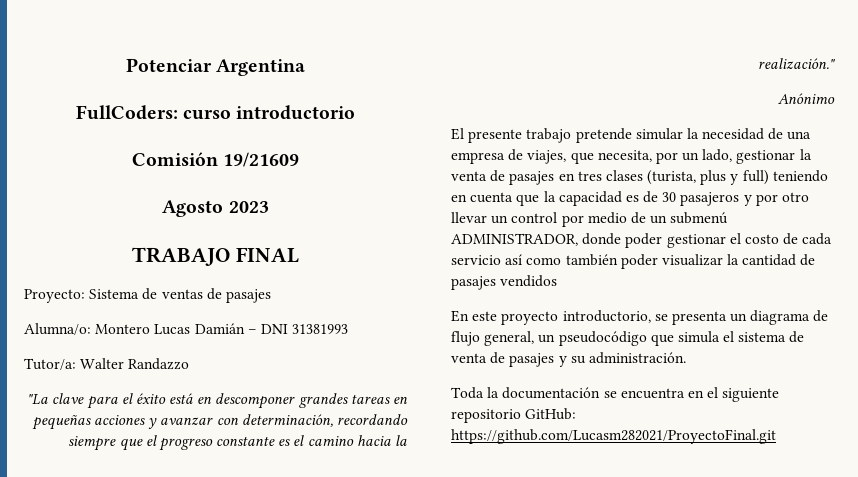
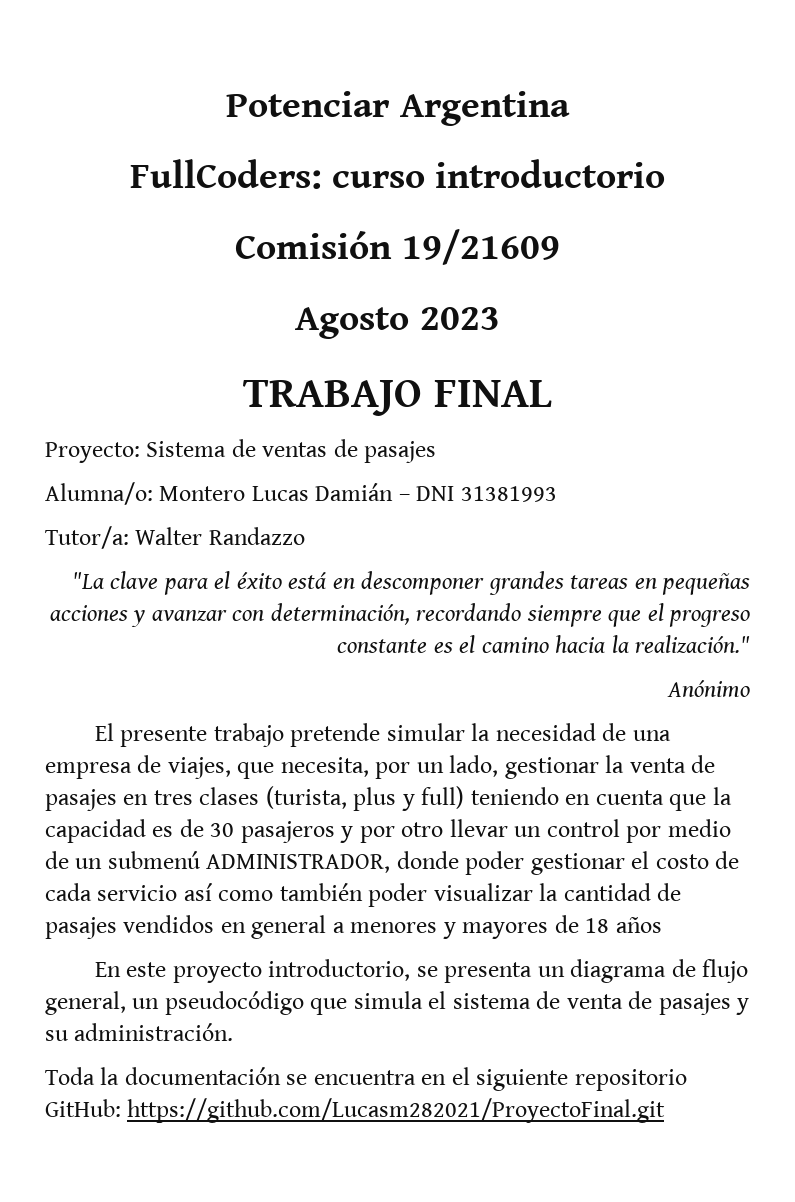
- El presente trabajo pretende simular la necesidad de una empresa de viajes, que necesita, por un lado, gestionar la venta de pasajes en tres clases (turista, plus y full) teniendo en cuenta que la capacidad es de 30 pasajeros y por otro llevar un control por medio de un submenú ADMINISTRADOR, donde poder gestionar el costo de cada servicio así como también poder visualizar la cantidad de pasajes vendidos
+ El presente trabajo pretende simular la necesidad de una empresa de viajes, que necesita, por un lado, gestionar la venta de pasajes en tres clases (turista, plus y full) teniendo en cuenta que la capacidad es de 30 pasajeros y por otro llevar un control por medio de un submenú ADMINISTRADOR, donde poder gestionar el costo de cada servicio así como también poder visualizar la cantidad de pasajes vendidos en general a menores y mayores de 18 años

